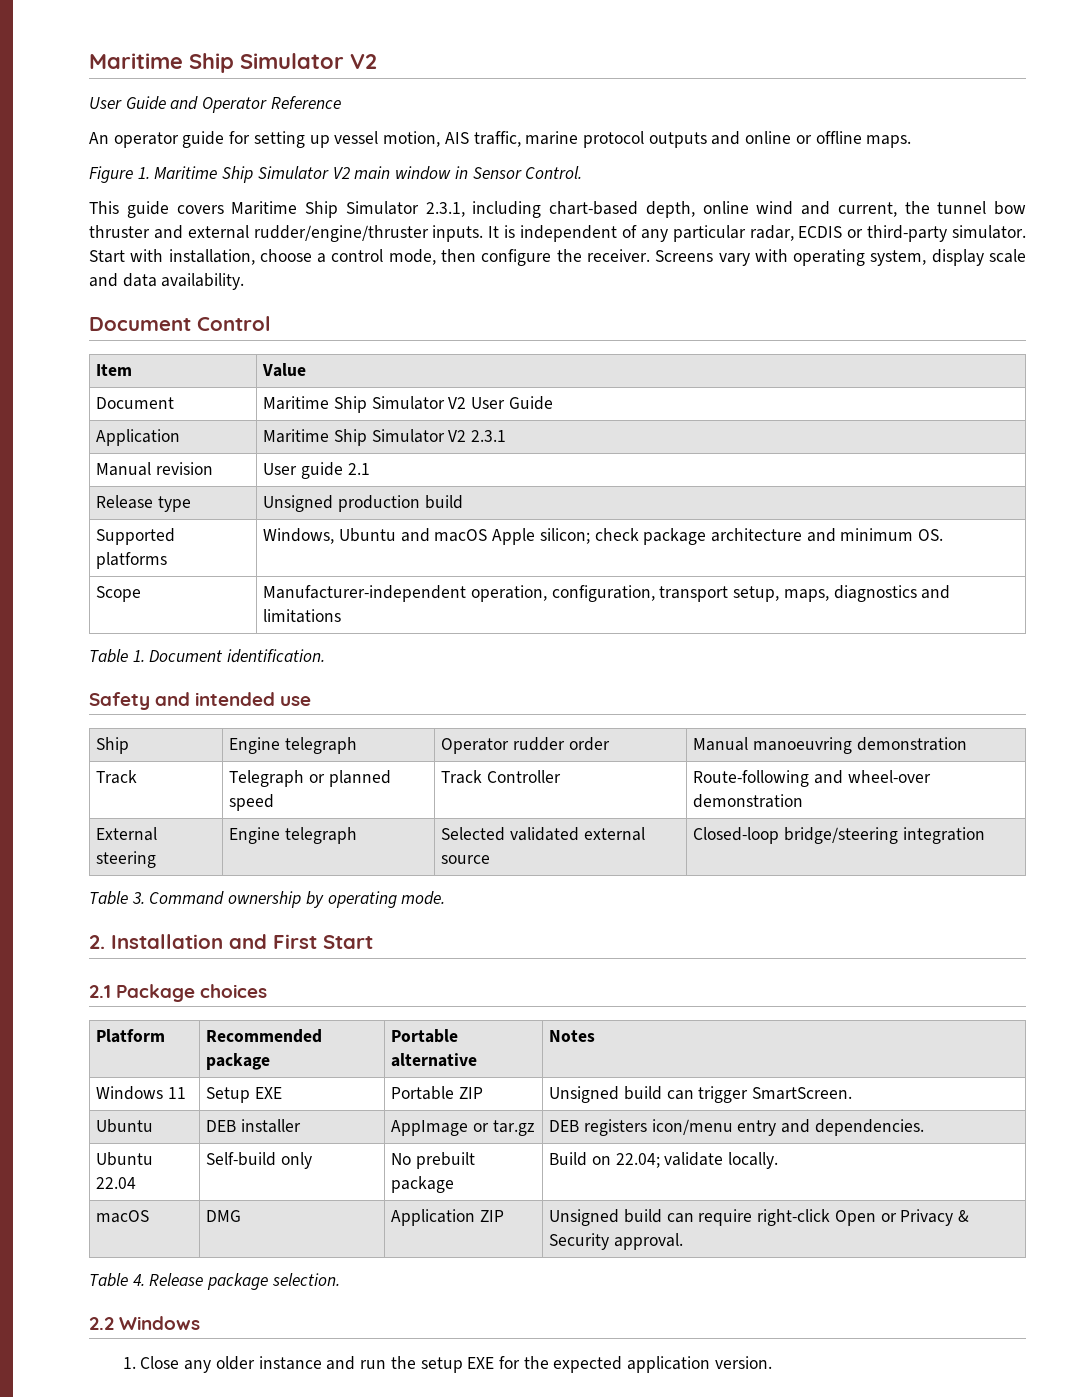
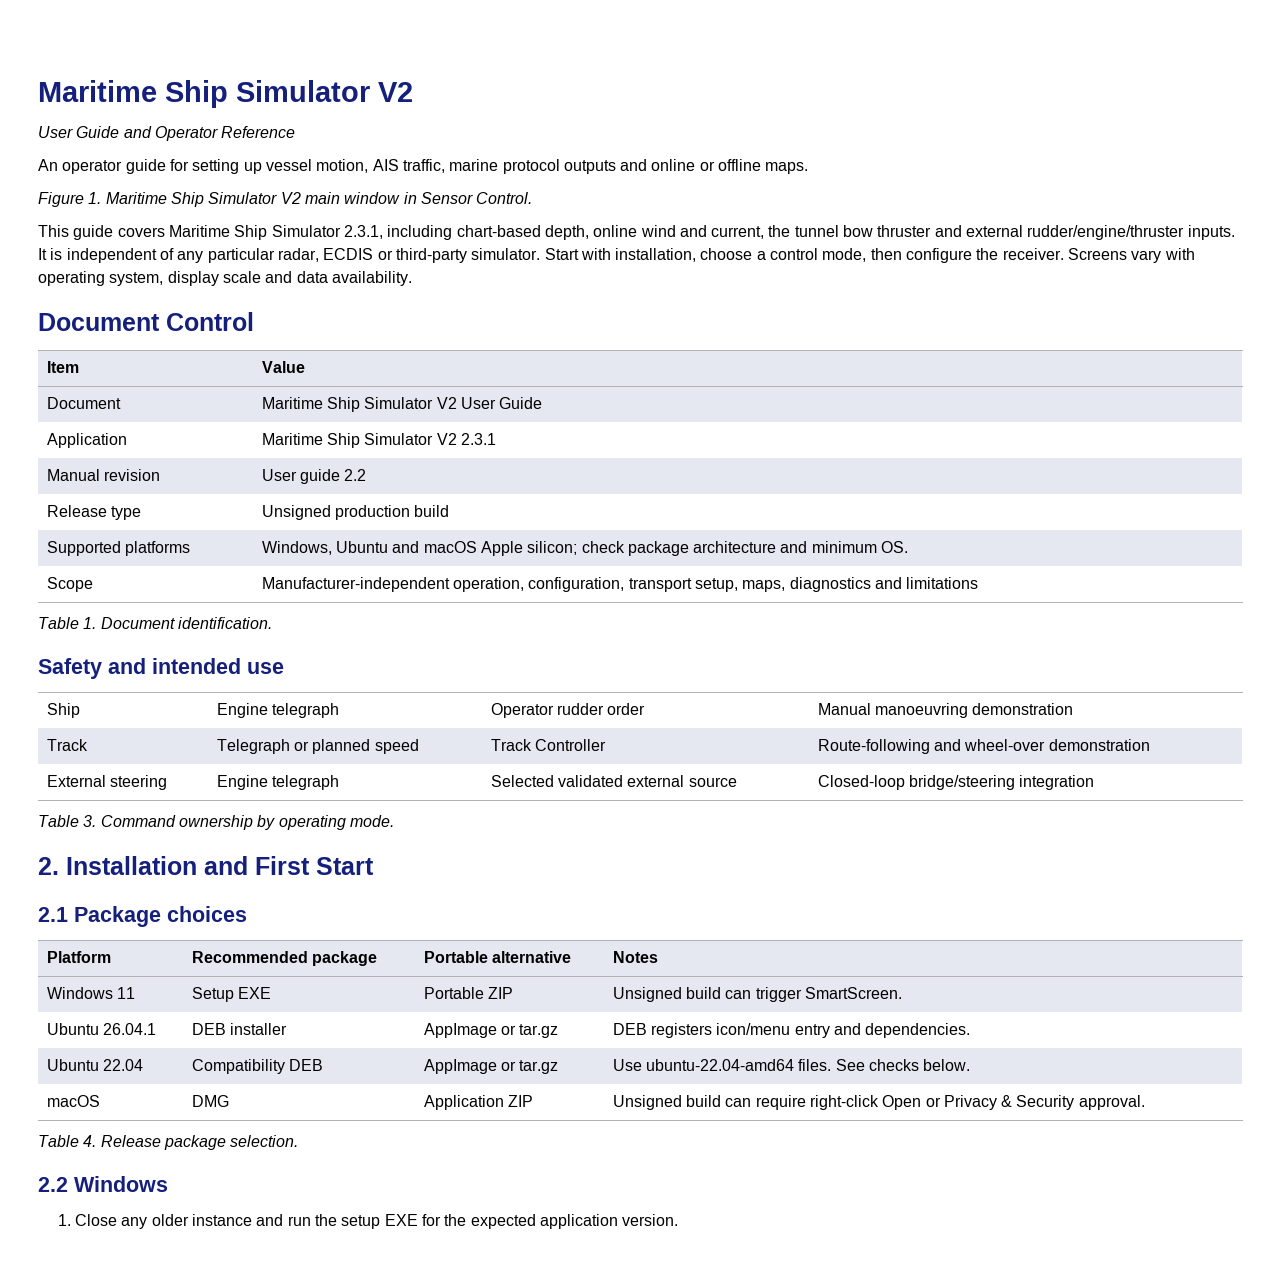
- Manual revision | User guide 2.1
+ Manual revision | User guide 2.2
- Ubuntu | DEB installer | AppImage or tar.gz | DEB registers icon/menu entry and dependencies.
+ Ubuntu 26.04.1 | DEB installer | AppImage or tar.gz | DEB registers icon/menu entry and dependencies.
- Ubuntu 22.04 | Self-build only | No prebuilt package | Build on 22.04; validate locally.
+ Ubuntu 22.04 | Compatibility DEB | AppImage or tar.gz | Use ubuntu-22.04-amd64 files. See checks below.

